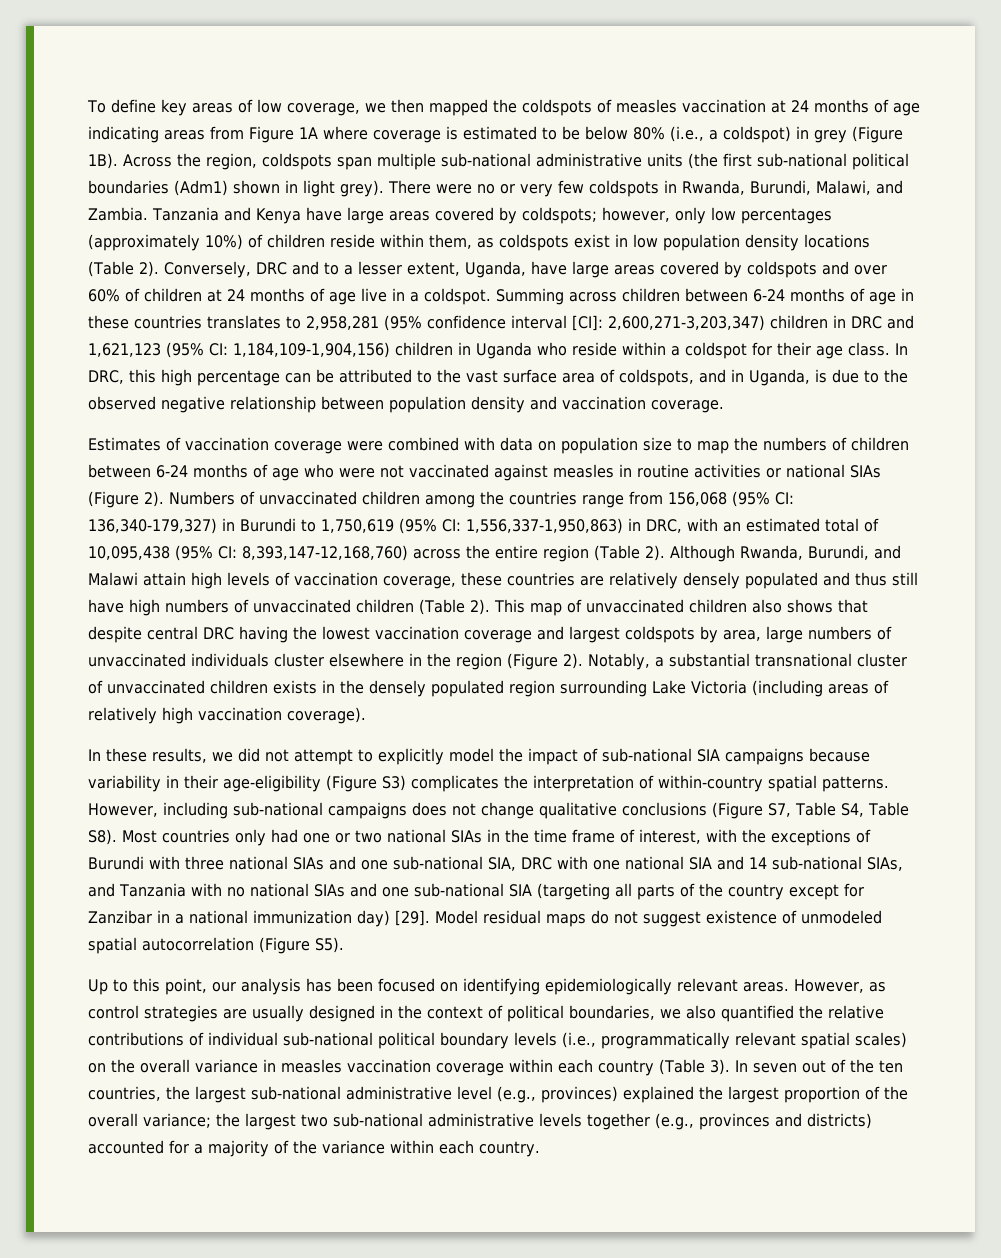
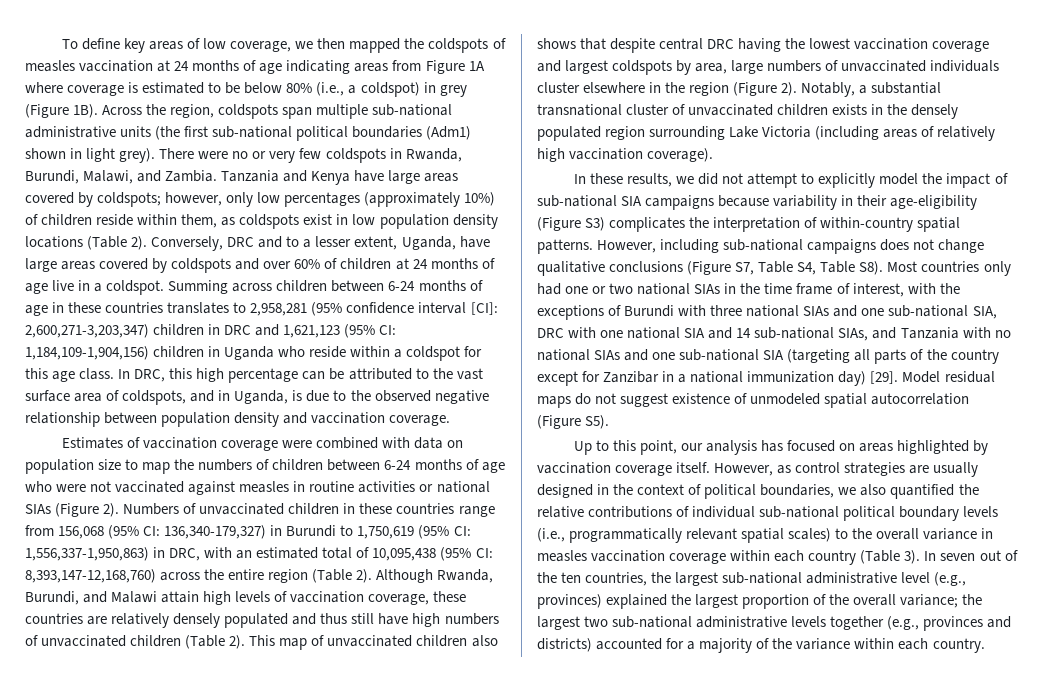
- Summing across children between 6-24 months of age in these countries translates to 2,958,281 (95% confidence interval [CI]: 2,600,271-3,203,347) children in DRC and 1,621,123 (95% CI: 1,184,109-1,904,156) children in Uganda who reside within a coldspot for their age class.
+ Summing across children between 6-24 months of age in these countries translates to 2,958,281 (95% confidence interval [CI]: 2,600,271-3,203,347) children in DRC and 1,621,123 (95% CI: 1,184,109-1,904,156) children in Uganda who reside within a coldspot for this age class.
- Numbers of unvaccinated children among the countries range from 156,068 (95% CI: 136,340-179,327) in Burundi to 1,750,619 (95% CI: 1,556,337-1,950,863) in DRC, with an estimated total of 10,095,438 (95% CI: 8,393,147-12,168,760) across the entire region (Table 2).
+ Numbers of unvaccinated children in these countries range from 156,068 (95% CI: 136,340-179,327) in Burundi to 1,750,619 (95% CI: 1,556,337-1,950,863) in DRC, with an estimated total of 10,095,438 (95% CI: 8,393,147-12,168,760) across the entire region (Table 2).
- Up to this point, our analysis has been focused on identifying epidemiologically relevant areas.
+ Up to this point, our analysis has focused on areas highlighted by vaccination coverage itself.
- However, as control strategies are usually designed in the context of political boundaries, we also quantified the relative contributions of individual sub-national political boundary levels (i.e., programmatically relevant spatial scales) on the overall variance in measles vaccination coverage within each country (Table 3).
+ However, as control strategies are usually designed in the context of political boundaries, we also quantified the relative contributions of individual sub-national political boundary levels (i.e., programmatically relevant spatial scales) to the overall variance in measles vaccination coverage within each country (Table 3).

